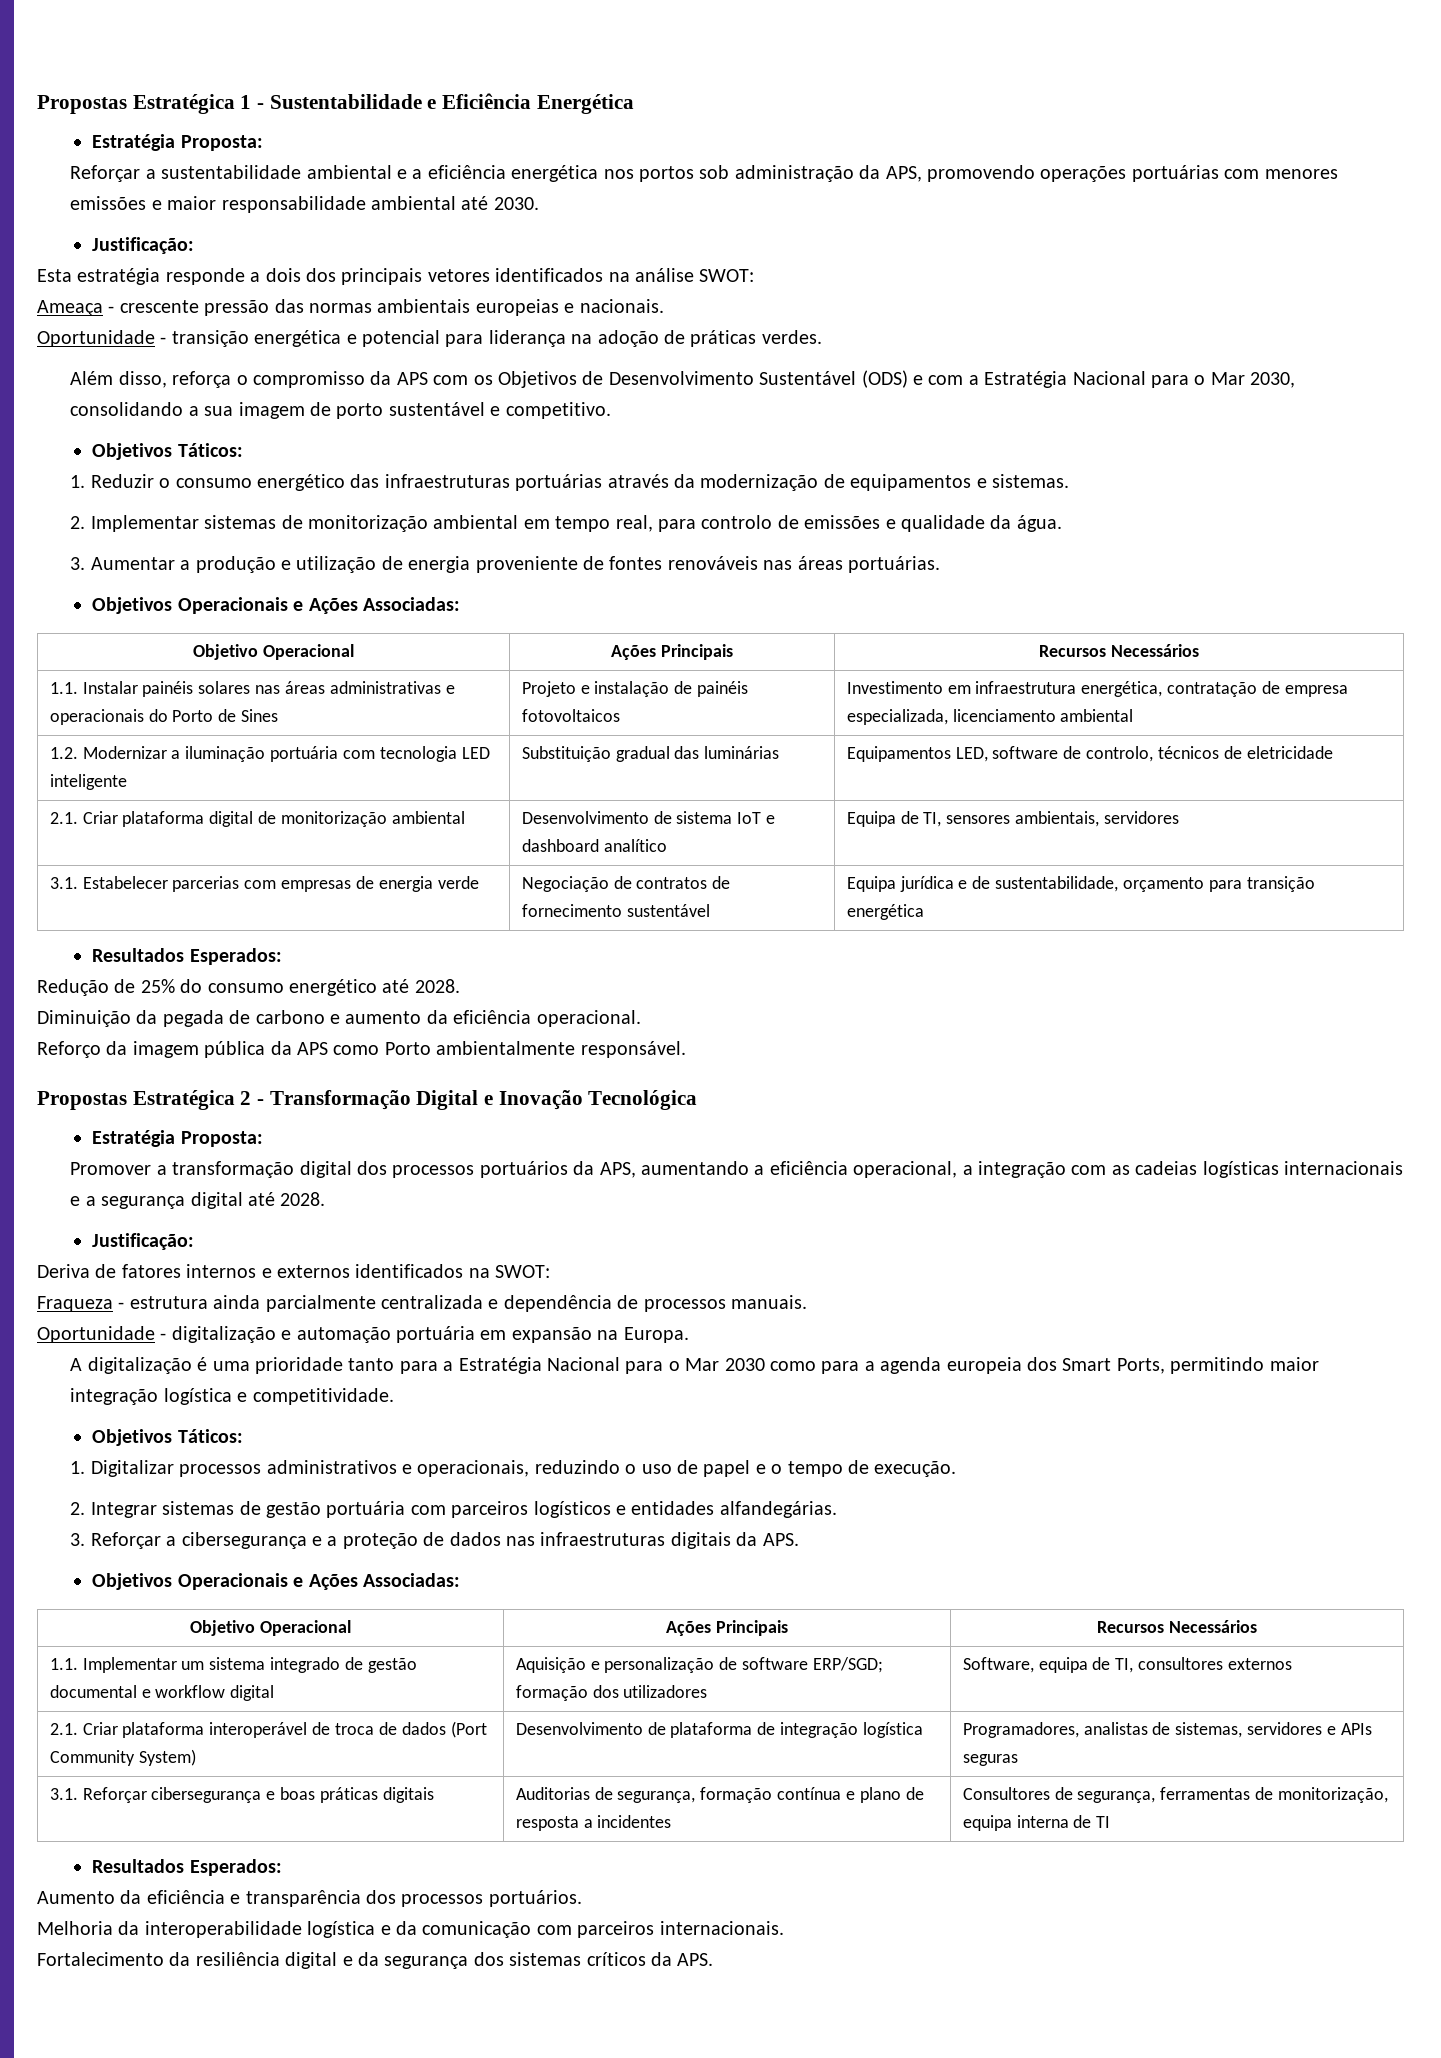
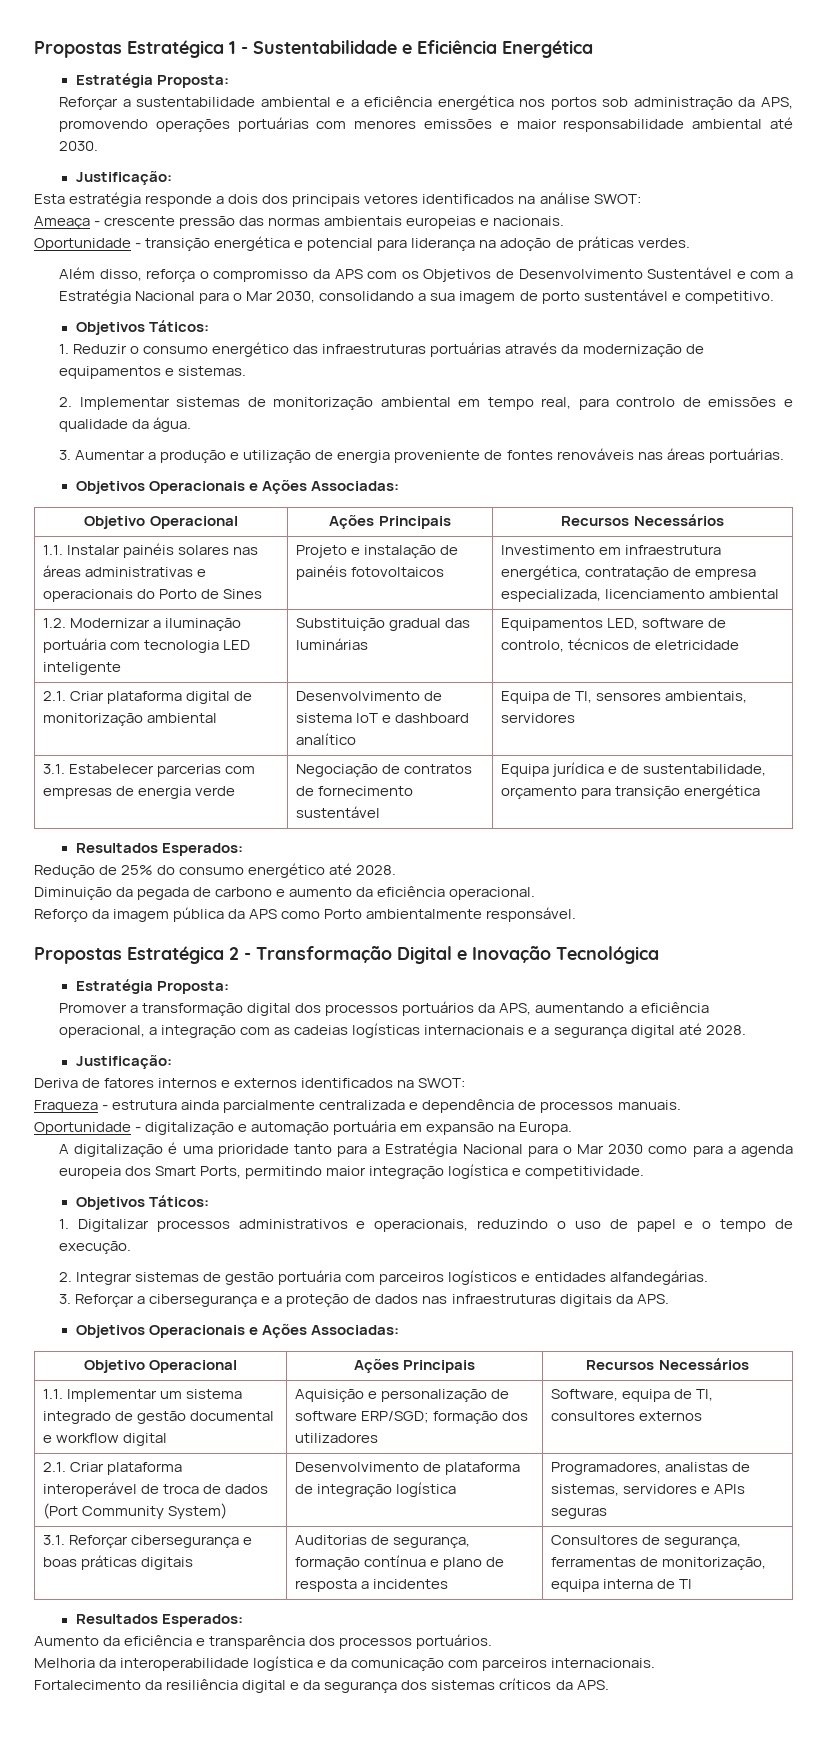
- Além disso, reforça o compromisso da APS com os Objetivos de Desenvolvimento Sustentável (ODS) e com a Estratégia Nacional para o Mar 2030, consolidando a sua imagem de porto sustentável e competitivo.
+ Além disso, reforça o compromisso da APS com os Objetivos de Desenvolvimento Sustentável e com a Estratégia Nacional para o Mar 2030, consolidando a sua imagem de porto sustentável e competitivo.

